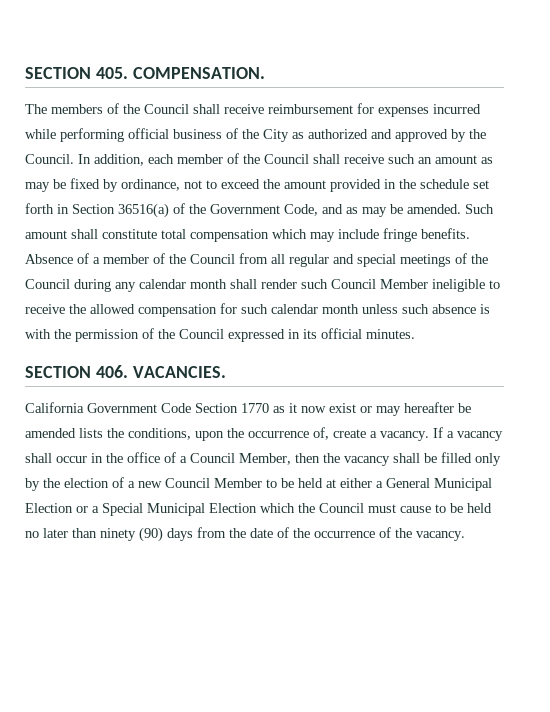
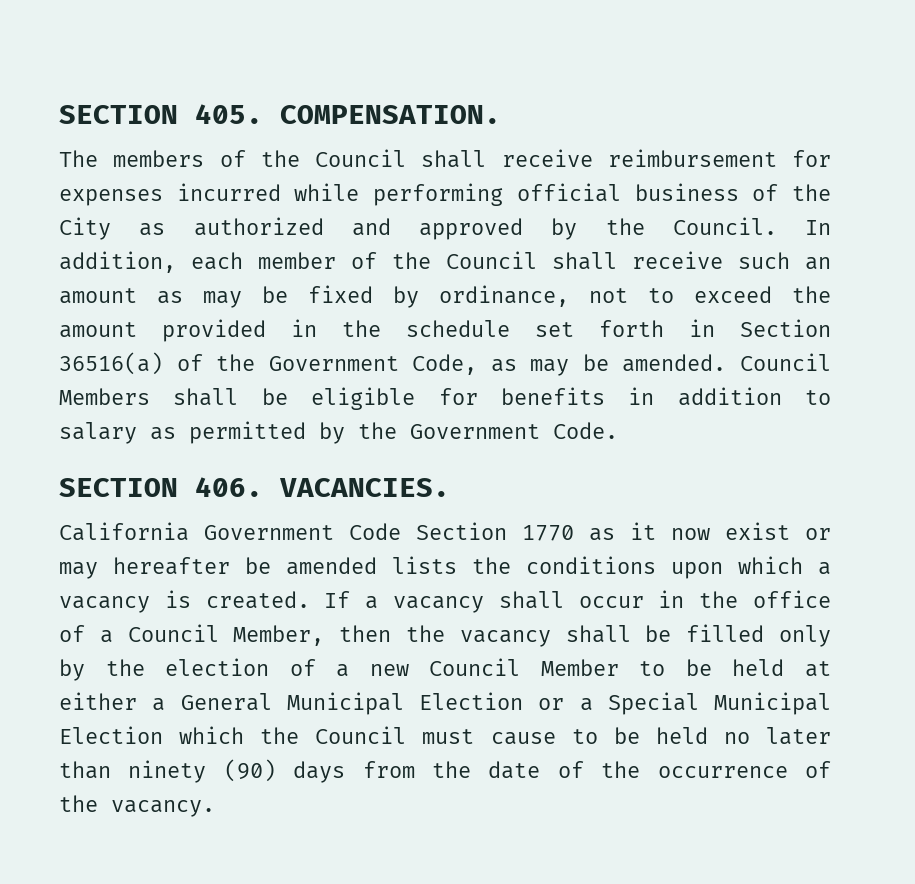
- In addition, each member of the Council shall receive such an amount as may be fixed by ordinance, not to exceed the amount provided in the schedule set forth in Section 36516(a) of the Government Code, and as may be amended.
+ In addition, each member of the Council shall receive such an amount as may be fixed by ordinance, not to exceed the amount provided in the schedule set forth in Section 36516(a) of the Government Code, as may be amended.
- Such amount shall constitute total compensation which may include fringe benefits. Absence of a member of the Council from all regular and special meetings of the Council during any calendar month shall render such Council Member ineligible to receive the allowed compensation for such calendar month unless such absence is with the permission of the Council expressed in its official minutes.
+ Council Members shall be eligible for benefits in addition to salary as permitted by the Government Code.
- California Government Code Section 1770 as it now exist or may hereafter be amended lists the conditions, upon the occurrence of, create a vacancy.
+ California Government Code Section 1770 as it now exist or may hereafter be amended lists the conditions upon which a vacancy is created.

